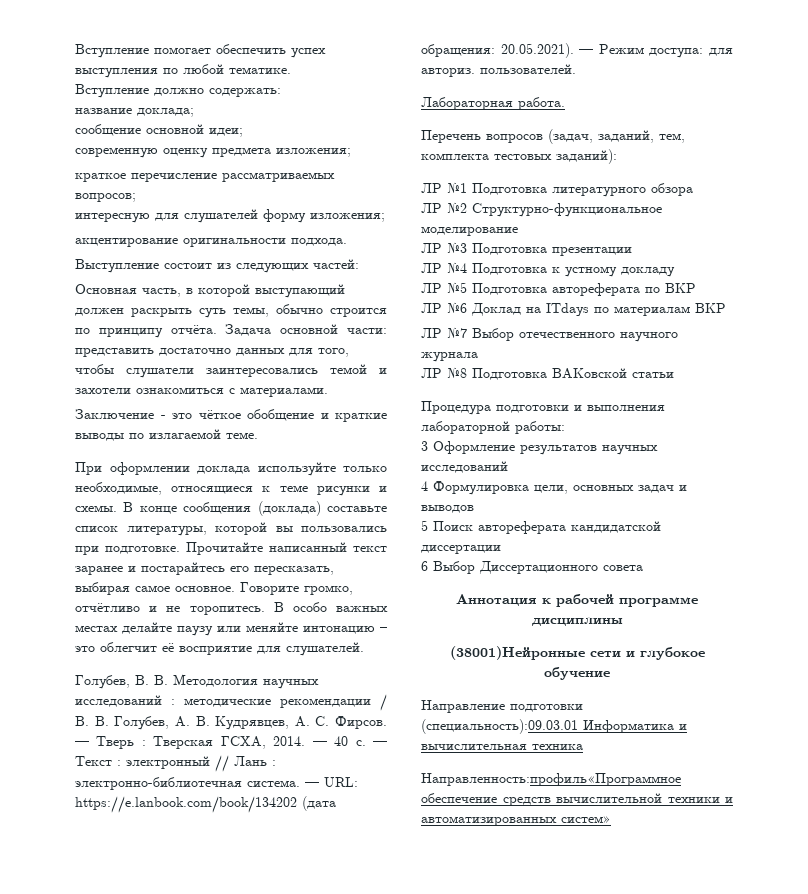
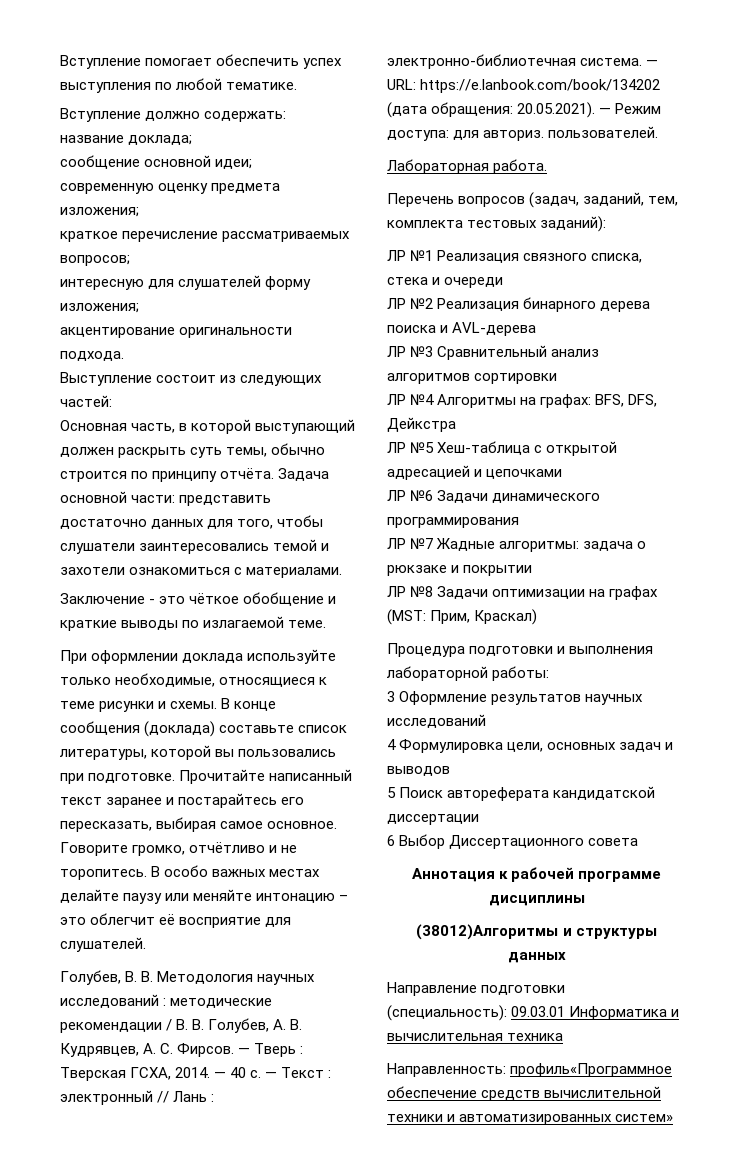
- ЛР №1 Подготовка литературного обзора
- ЛР №2 Структурно-функциональное моделирование
- ЛР №3 Подготовка презентации
- ЛР №4 Подготовка к устному докладу
- ЛР №5 Подготовка автореферата по ВКР
- ЛР №6 Доклад на ITdays по материалам ВКР
- ЛР №7 Выбор отечественного научного журнала
- ЛР №8 Подготовка ВАКовской статьи
+ ЛР №1 Реализация связного списка, стека и очереди
+ ЛР №2 Реализация бинарного дерева поиска и AVL-дерева
+ ЛР №3 Сравнительный анализ алгоритмов сортировки
+ ЛР №4 Алгоритмы на графах: BFS, DFS, Дейкстра
+ ЛР №5 Хеш-таблица с открытой адресацией и цепочками
+ ЛР №6 Задачи динамического программирования
+ ЛР №7 Жадные алгоритмы: задача о рюкзаке и покрытии
+ ЛР №8 Задачи оптимизации на графах (MST: Прим, Краскал)
- (38001)Нейронные сети и глубокое обучение
+ (38012)Алгоритмы и структуры данных
- Направление подготовки (специальность):09.03.01 Информатика и вычислительная техника
+ Направление подготовки (специальность): 09.03.01 Информатика и вычислительная техника
- Направленность:профиль«Программное обеспечение средств вычислительной техники и автоматизированных систем»
+ Направленность: профиль«Программное обеспечение средств вычислительной техники и автоматизированных систем»

